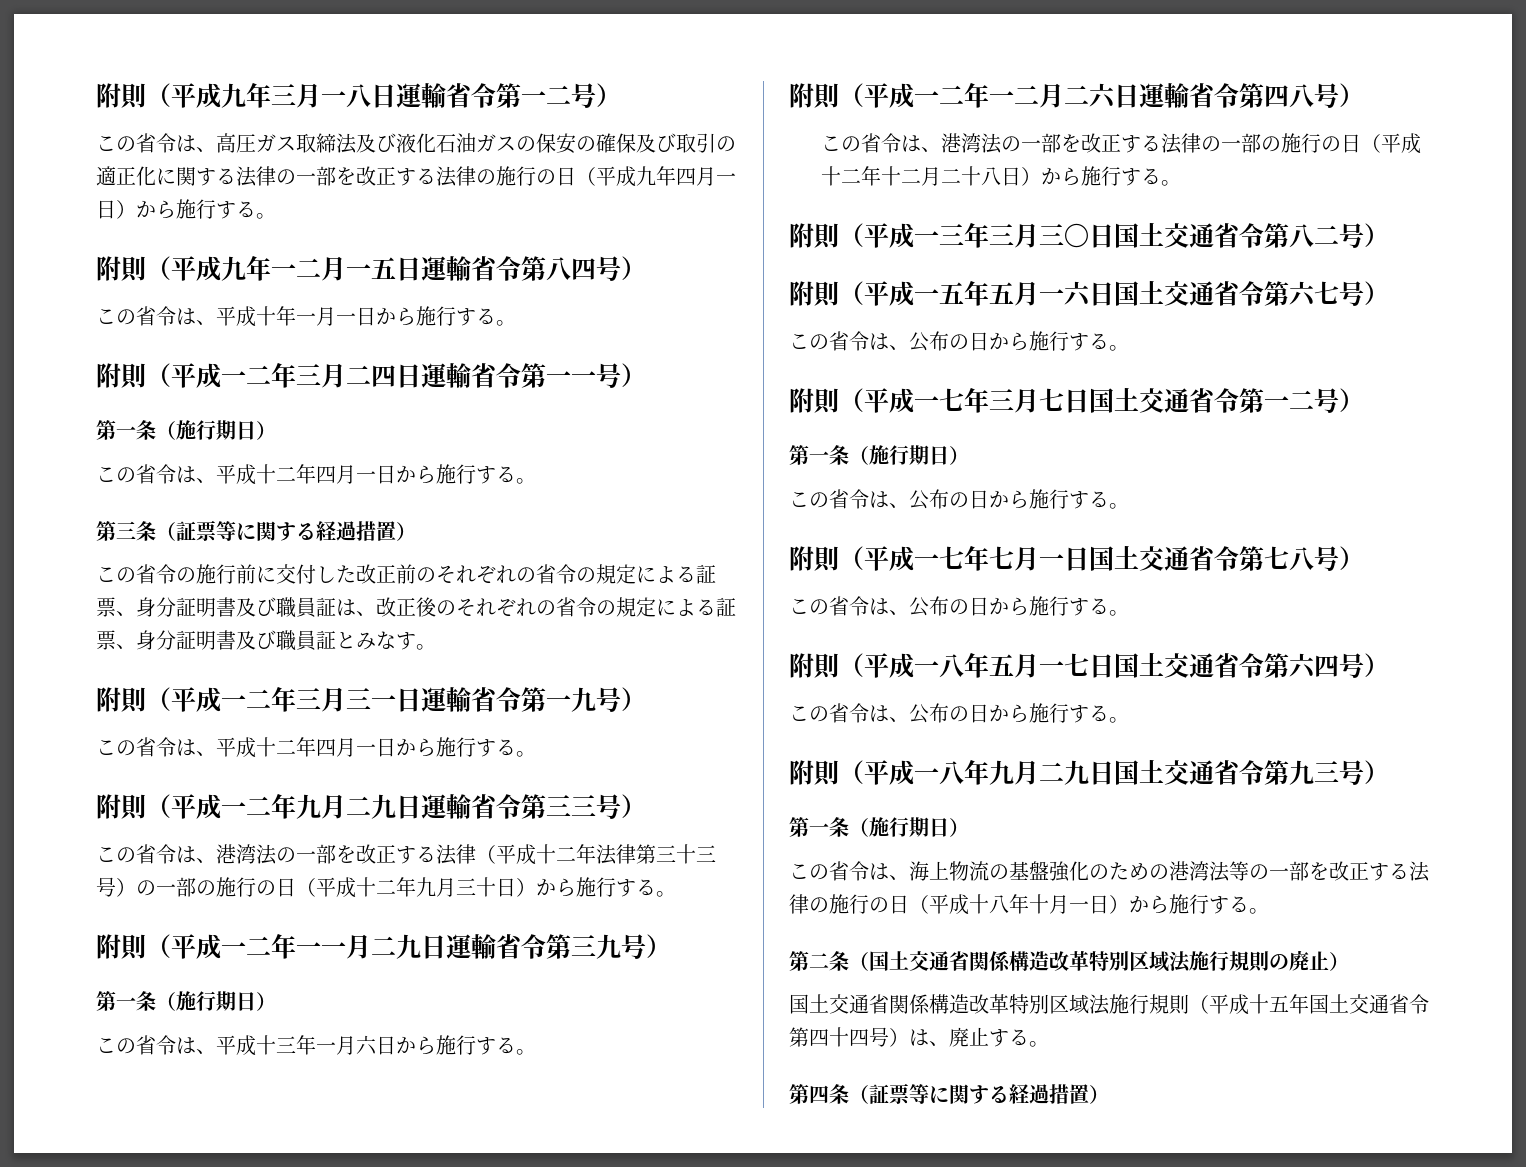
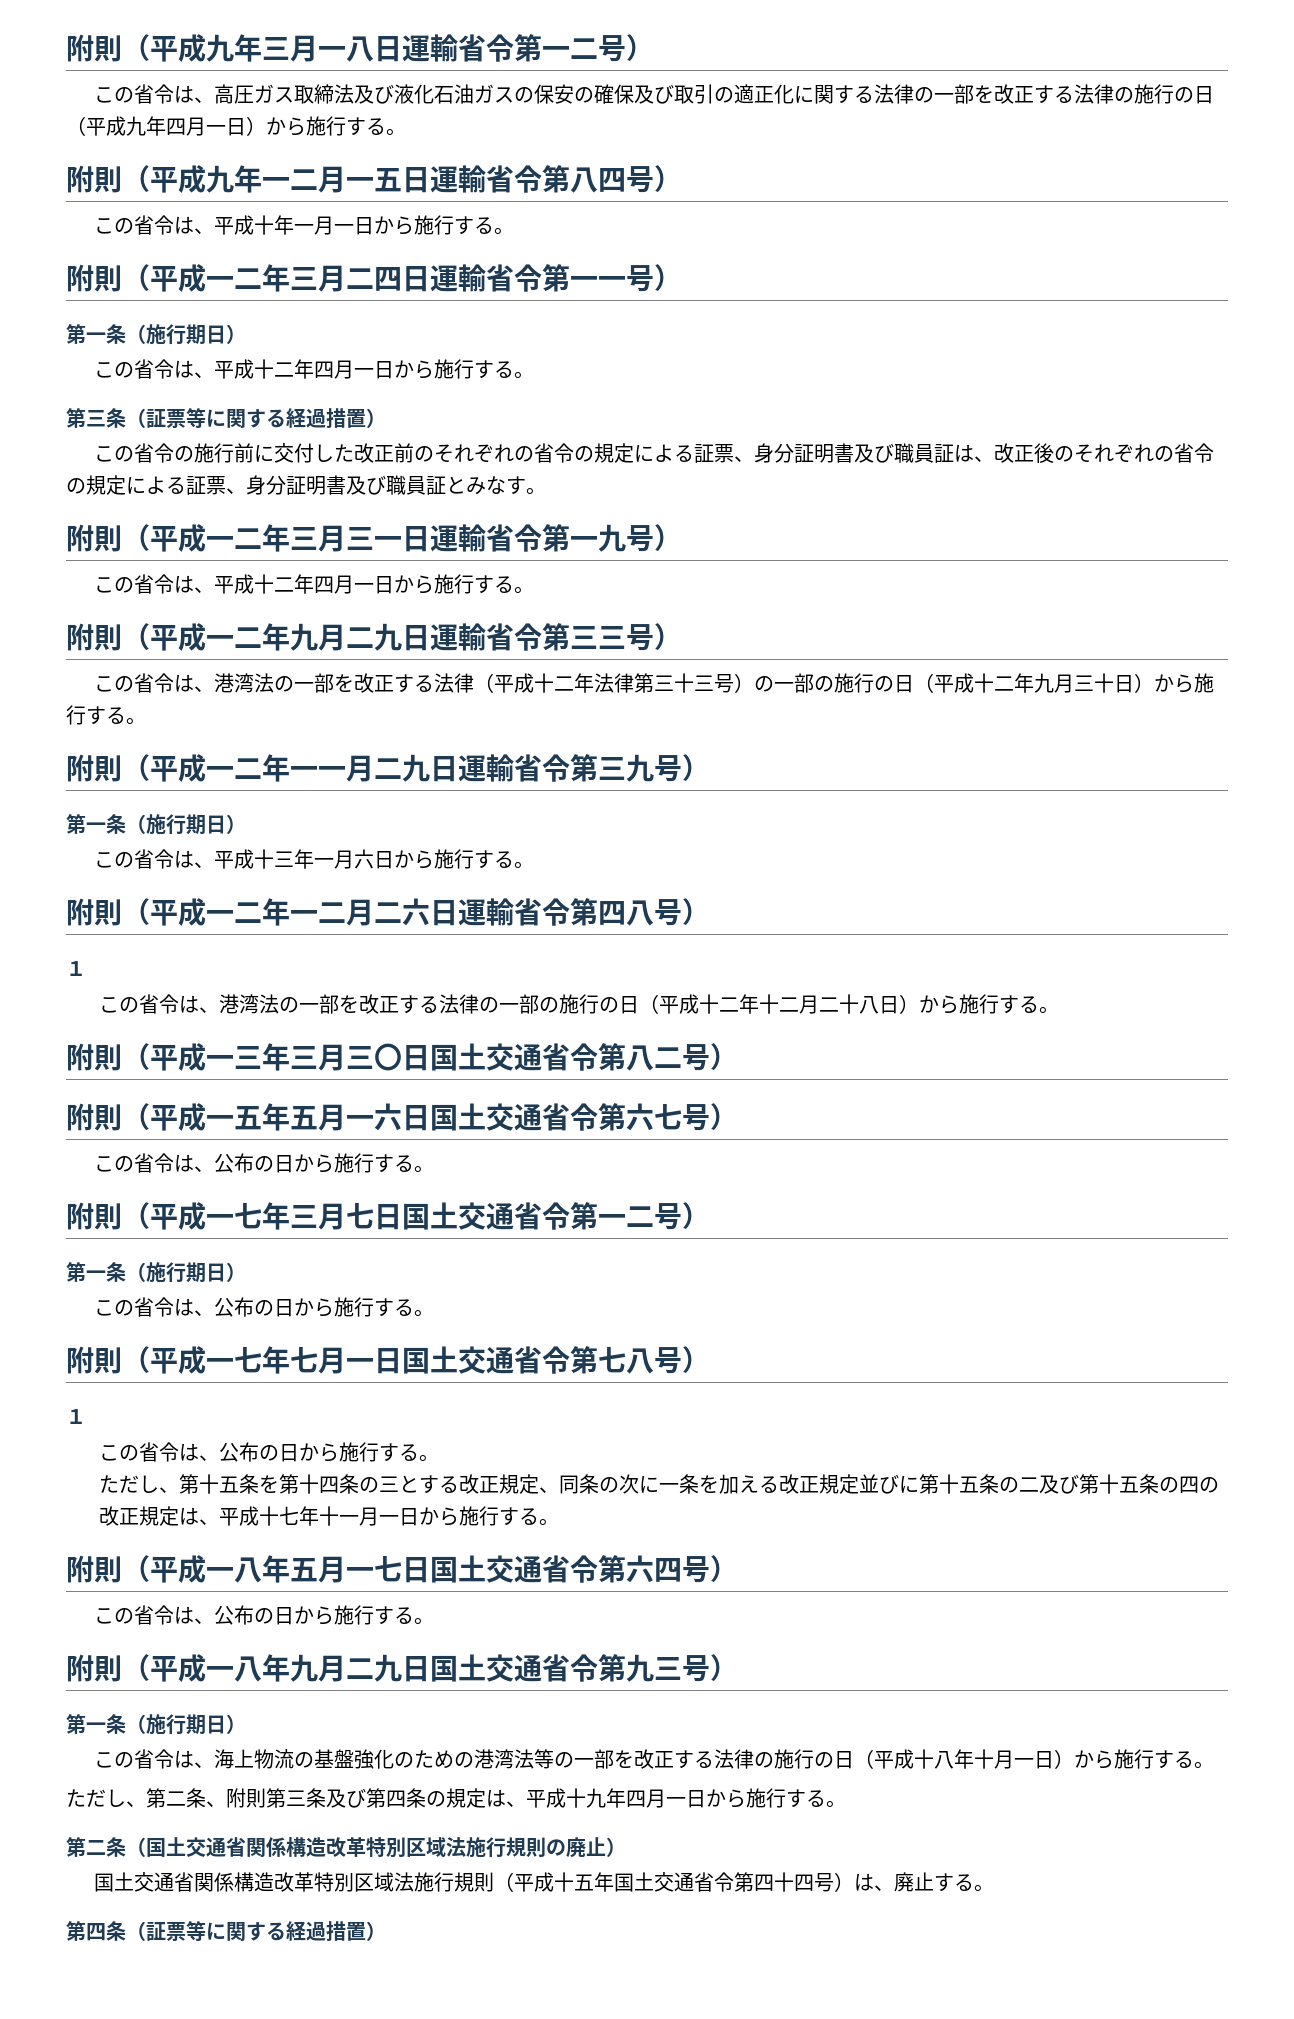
  附則（平成一二年一二月二六日運輸省令第四八号）
+ １
  附則（平成一七年七月一日国土交通省令第七八号）
+ １
  この省令は、公布の日から施行する。
+ ただし、第十五条を第十四条の三とする改正規定、同条の次に一条を加える改正規定並びに第十五条の二及び第十五条の四の改正規定は、平成十七年十一月一日から施行する。
+ ただし、第二条、附則第三条及び第四条の規定は、平成十九年四月一日から施行する。

